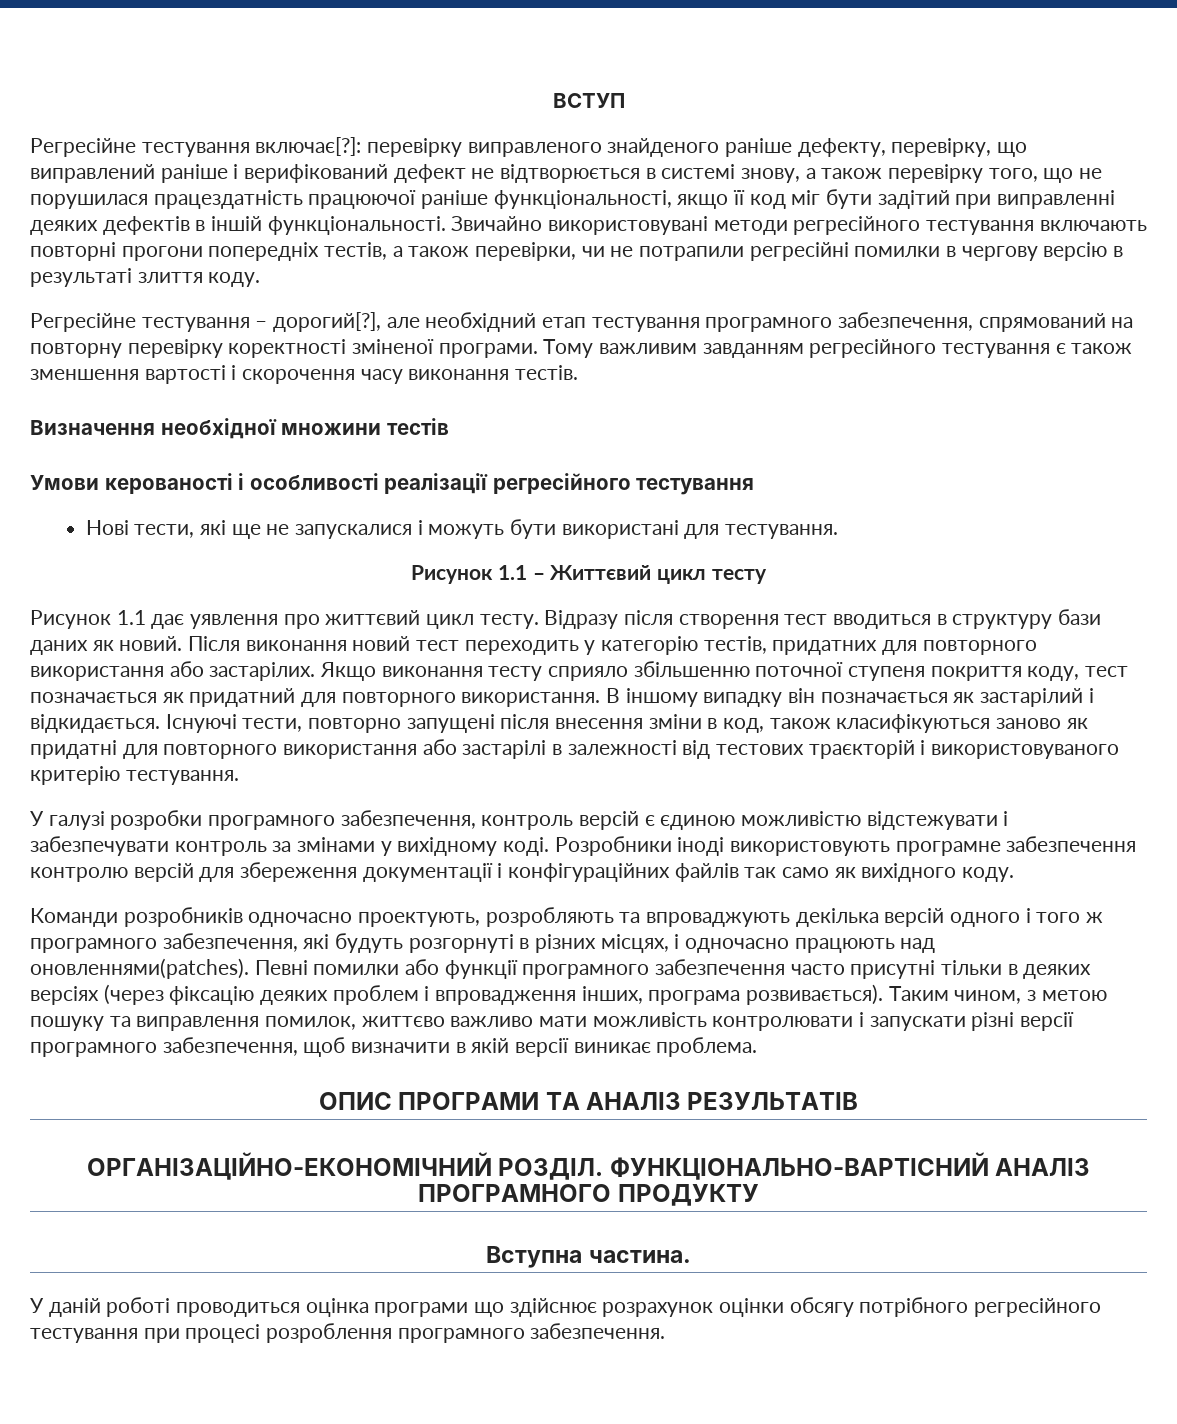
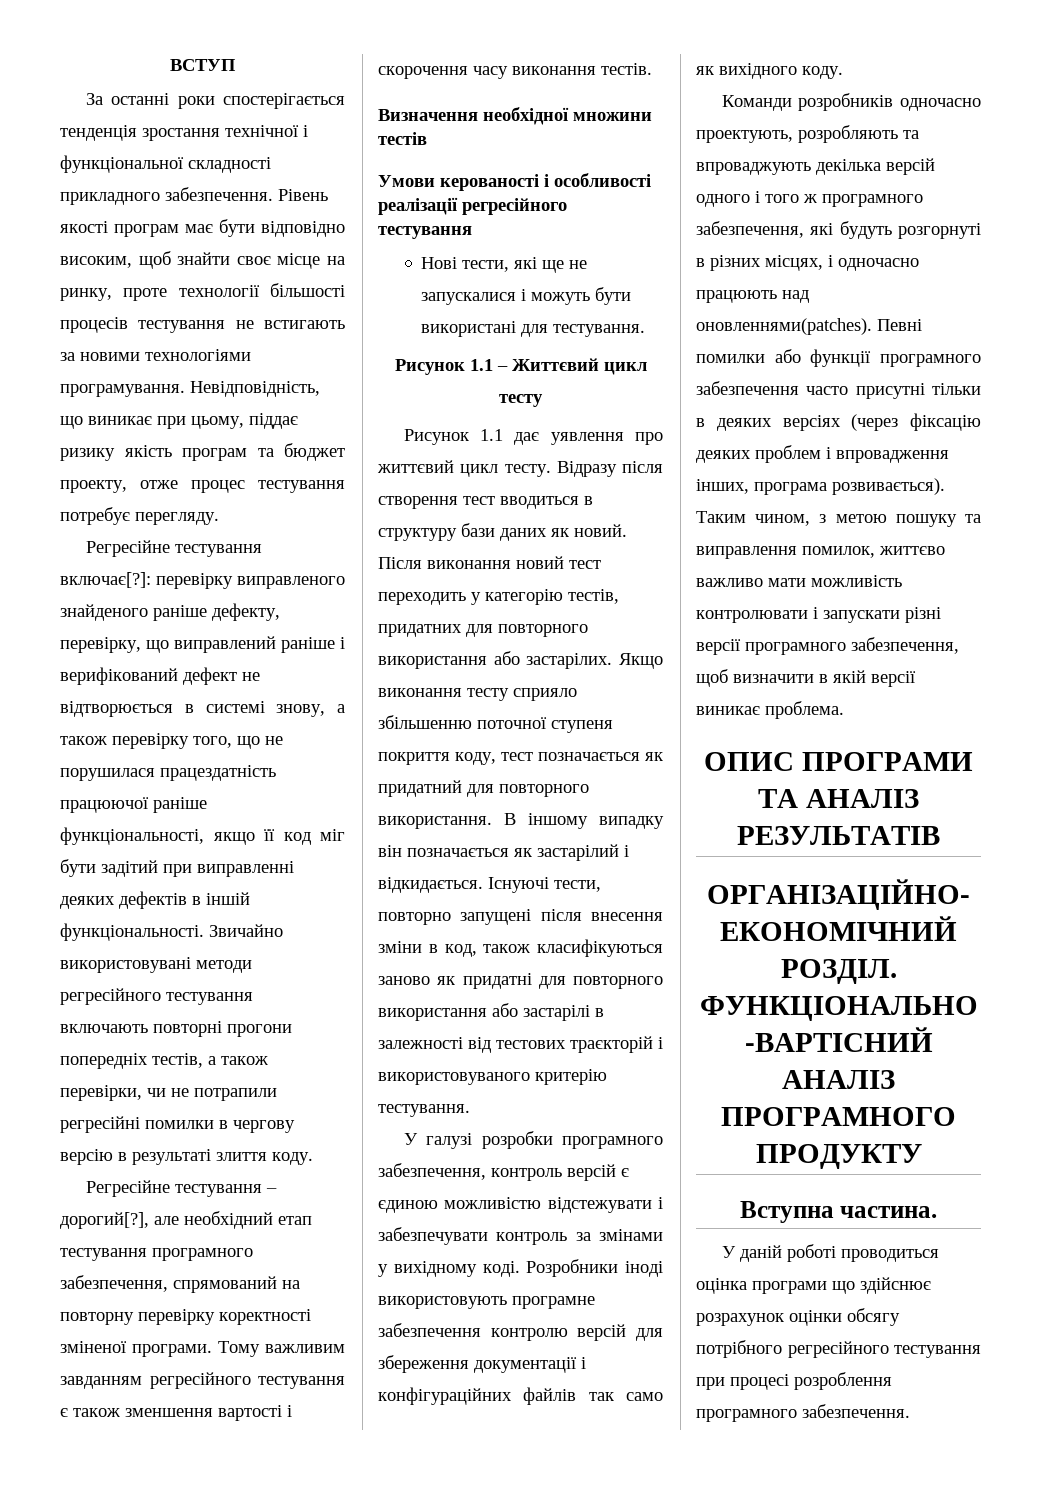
+ За останні роки спостерігається тенденція зростання технічної і функціональної складності прикладного забезпечення. Рівень якості програм має бути відповідно високим, щоб знайти своє місце на ринку, проте технології більшості процесів тестування не встигають за новими технологіями програмування. Невідповідність, що виникає при цьому, піддає ризику якість програм та бюджет проекту, отже процес тестування потребує перегляду.

